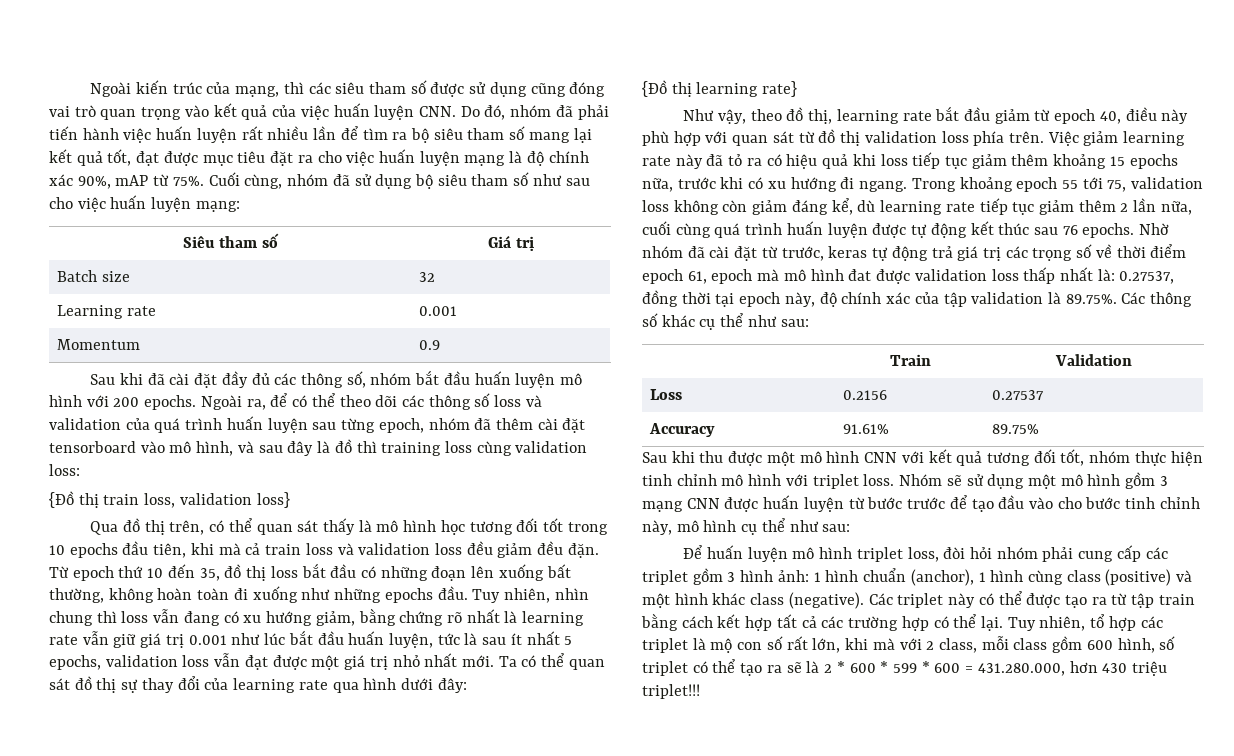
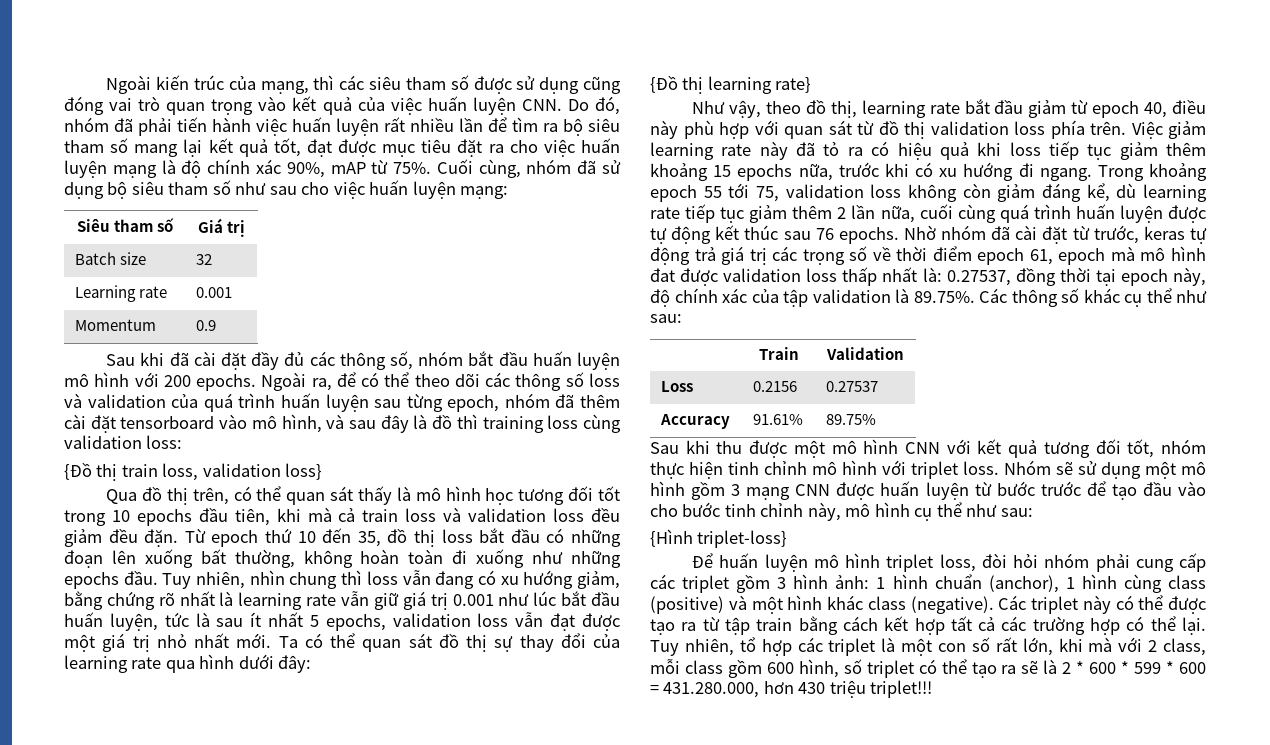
+ {Hình triplet-loss}
- Tuy nhiên, tổ hợp các triplet là mộ con số rất lớn, khi mà với 2 class, mỗi class gồm 600 hình, số triplet có thể tạo ra sẽ là 2 * 600 * 599 * 600 = 431.280.000, hơn 430 triệu triplet!!!
+ Tuy nhiên, tổ hợp các triplet là một con số rất lớn, khi mà với 2 class, mỗi class gồm 600 hình, số triplet có thể tạo ra sẽ là 2 * 600 * 599 * 600 = 431.280.000, hơn 430 triệu triplet!!!

